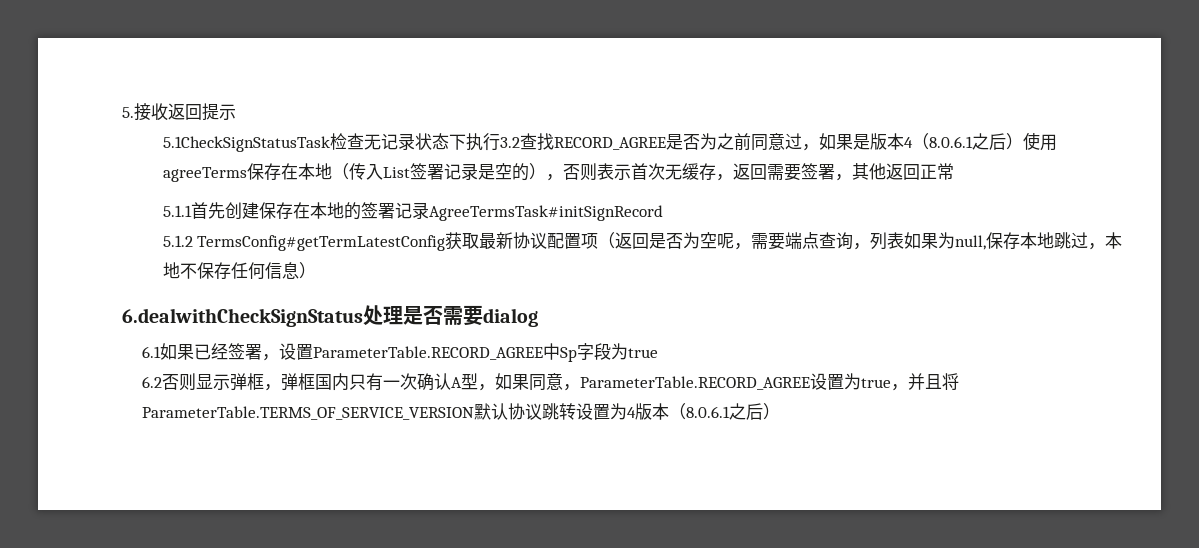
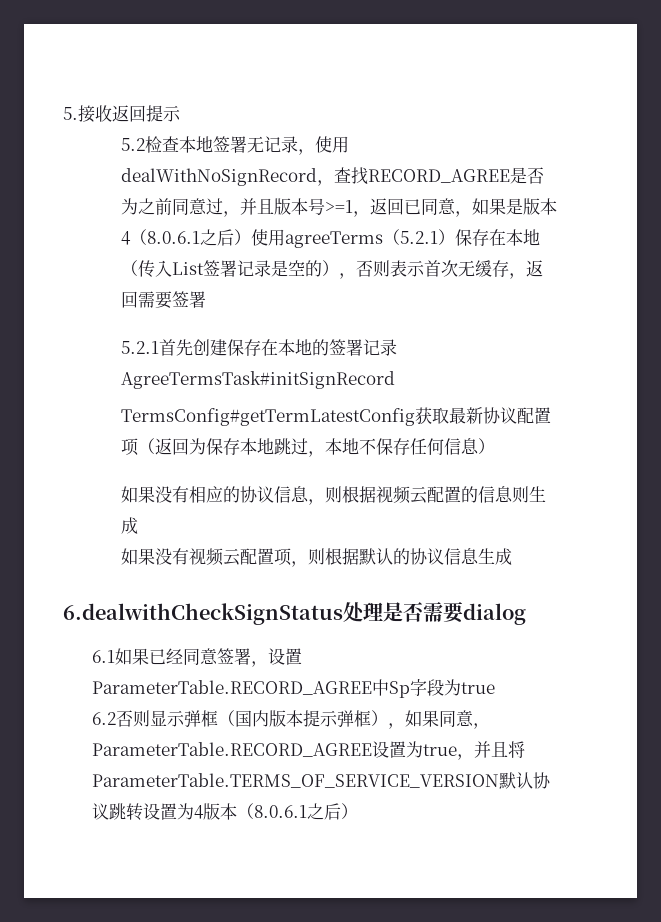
- 5.1CheckSignStatusTask检查无记录状态下执行3.2查找RECORD_AGREE是否为之前同意过，如果是版本4（8.0.6.1之后）使用agreeTerms保存在本地（传入List签署记录是空的），否则表示首次无缓存，返回需要签署，其他返回正常
- 5.1.1首先创建保存在本地的签署记录AgreeTermsTask#initSignRecord
+ 5.2检查本地签署无记录，使用dealWithNoSignRecord，查找RECORD_AGREE是否为之前同意过，并且版本号>=1，返回已同意，如果是版本4（8.0.6.1之后）使用agreeTerms（5.2.1）保存在本地（传入List签署记录是空的），否则表示首次无缓存，返回需要签署
+ 5.2.1首先创建保存在本地的签署记录AgreeTermsTask#initSignRecord
- 5.1.2 TermsConfig#getTermLatestConfig获取最新协议配置项（返回是否为空呢，需要端点查询，列表如果为null,保存本地跳过，本地不保存任何信息）
+ TermsConfig#getTermLatestConfig获取最新协议配置项（返回为保存本地跳过，本地不保存任何信息）
+ 如果没有相应的协议信息，则根据视频云配置的信息则生成
+ 如果没有视频云配置项，则根据默认的协议信息生成
- 6.1如果已经签署，设置ParameterTable.RECORD_AGREE中Sp字段为true
+ 6.1如果已经同意签署，设置ParameterTable.RECORD_AGREE中Sp字段为true
- 6.2否则显示弹框，弹框国内只有一次确认A型，如果同意，ParameterTable.RECORD_AGREE设置为true，并且将ParameterTable.TERMS_OF_SERVICE_VERSION默认协议跳转设置为4版本（8.0.6.1之后）
+ 6.2否则显示弹框（国内版本提示弹框），如果同意，ParameterTable.RECORD_AGREE设置为true，并且将ParameterTable.TERMS_OF_SERVICE_VERSION默认协议跳转设置为4版本（8.0.6.1之后）

